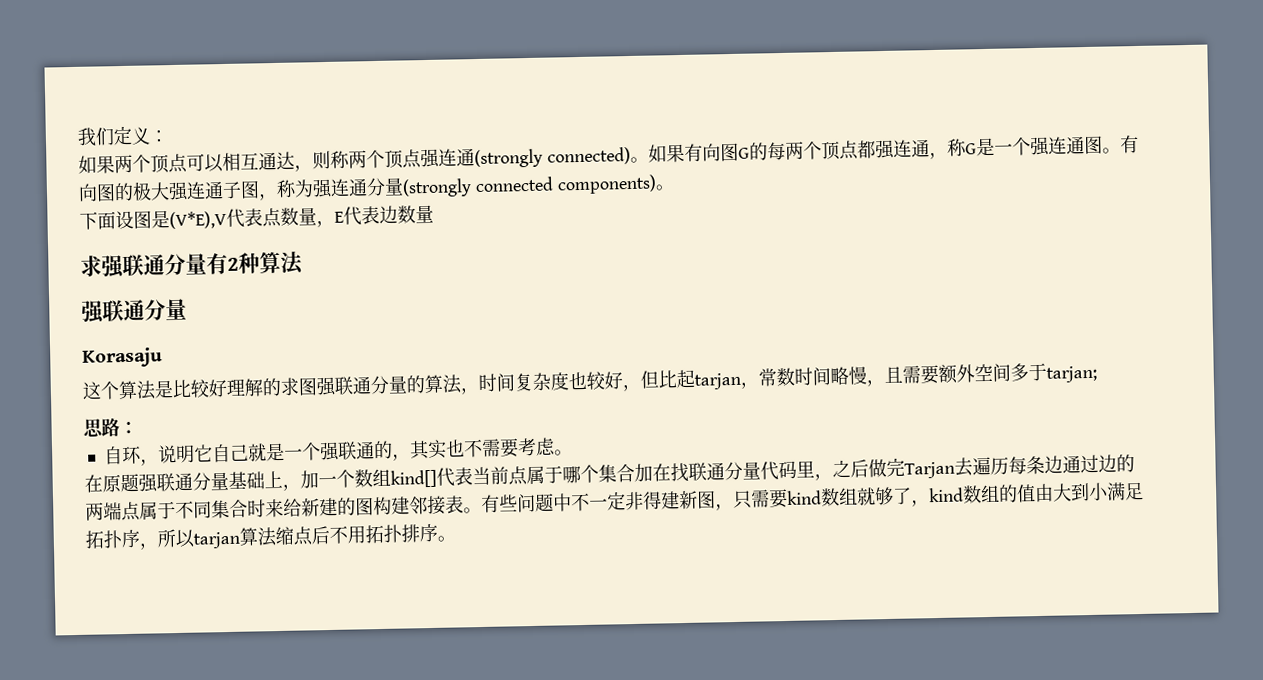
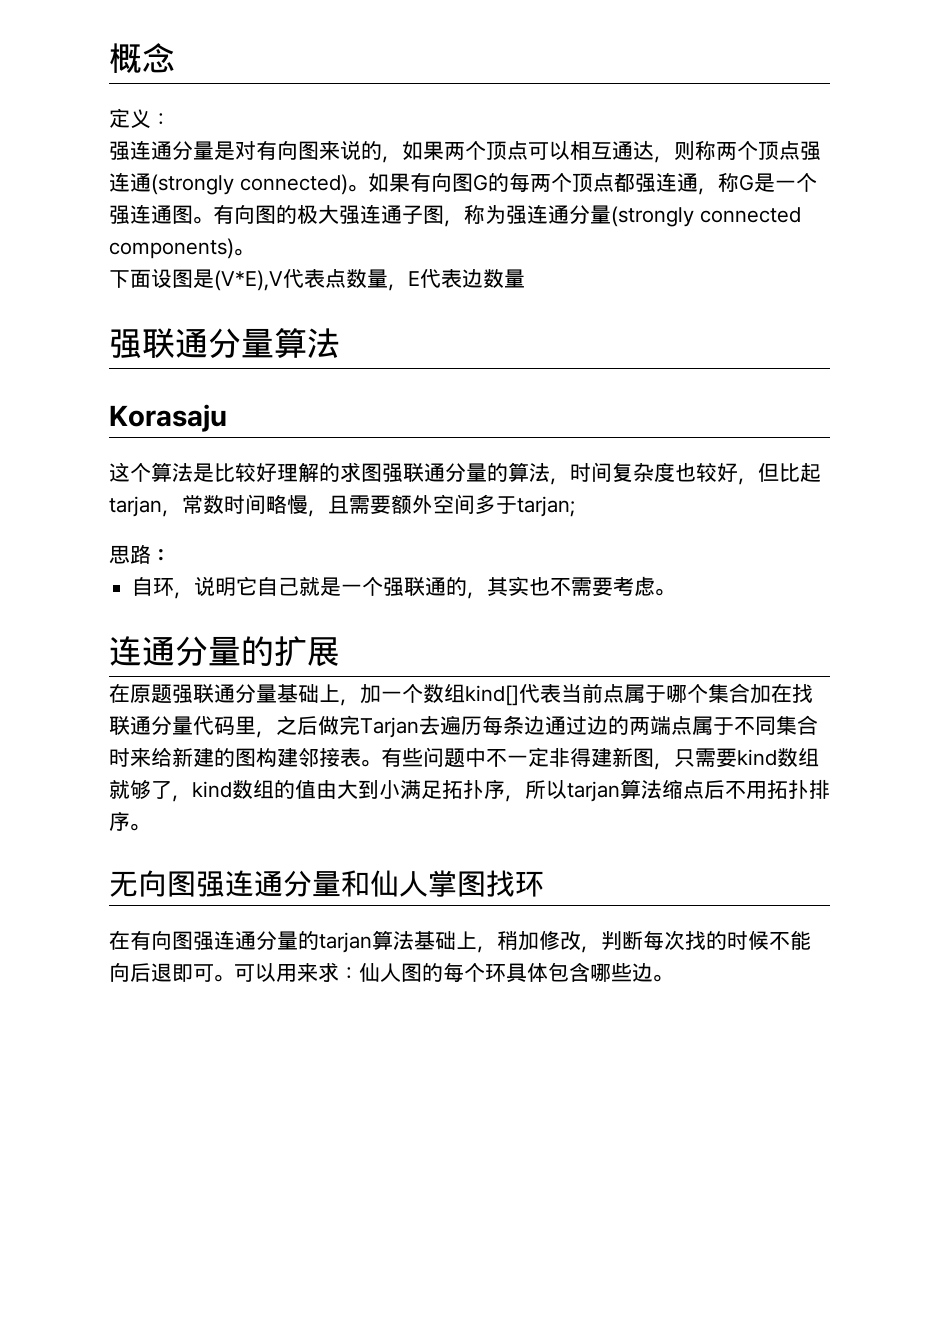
- 我们定义：
+ 概念
+ 定义：
- 如果两个顶点可以相互通达，则称两个顶点强连通(strongly connected)。
+ 强连通分量是对有向图来说的，如果两个顶点可以相互通达，则称两个顶点强连通(strongly connected)。
- 求强联通分量有2种算法
- 强联通分量
+ 强联通分量算法
+ 连通分量的扩展
+ 无向图强连通分量和仙人掌图找环
+ 在有向图强连通分量的tarjan算法基础上，稍加修改，判断每次找的时候不能向后退即可。可以用来求：仙人图的每个环具体包含哪些边。

